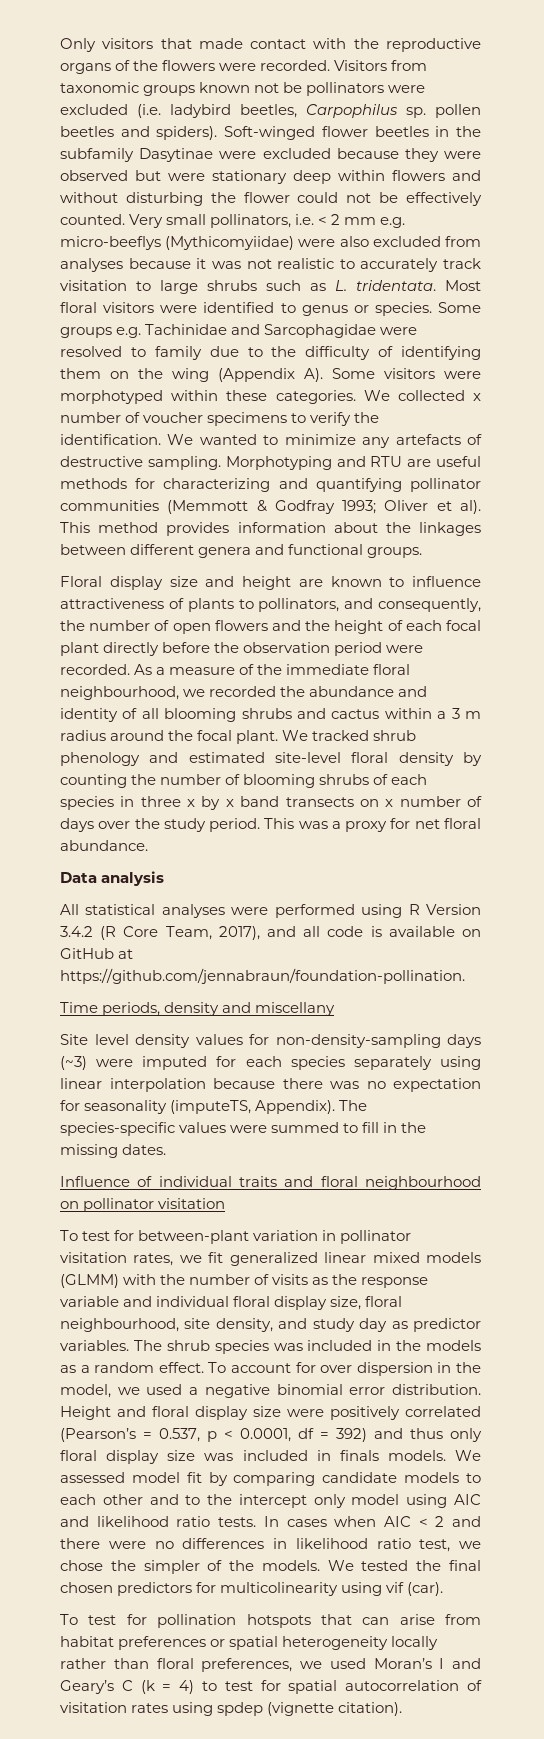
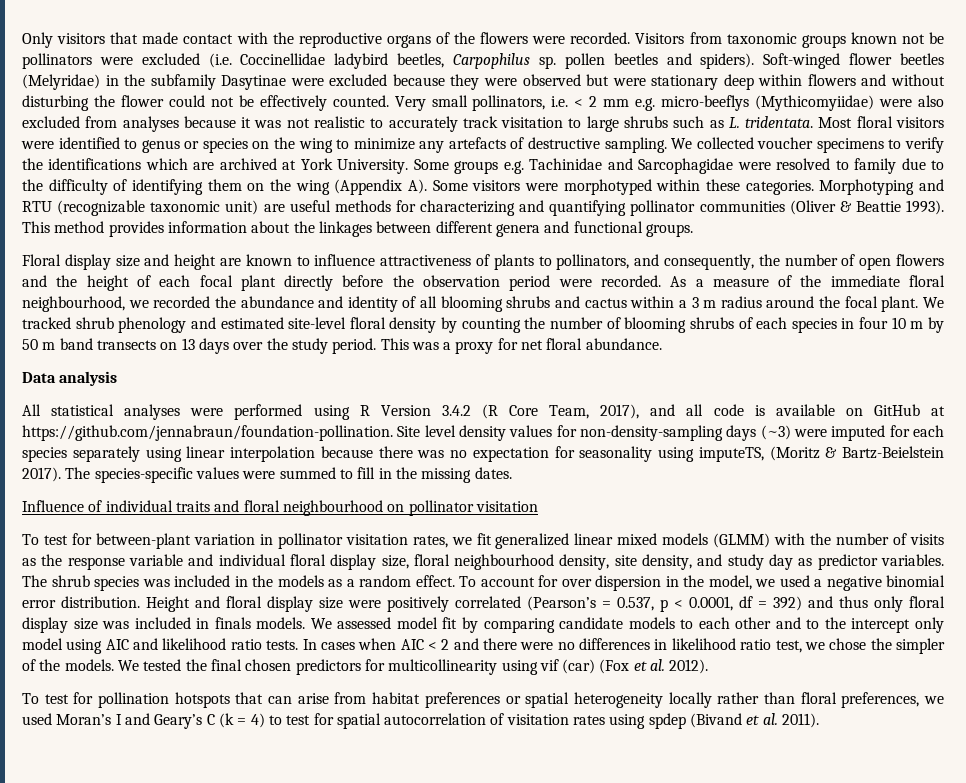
- Visitors from taxonomic groups known not be pollinators were excluded (i.e. ladybird beetles, Carpophilus sp. pollen beetles and spiders).
+ Visitors from taxonomic groups known not be pollinators were excluded (i.e. Coccinellidae ladybird beetles, Carpophilus sp. pollen beetles and spiders).
- Soft-winged flower beetles in the subfamily Dasytinae were excluded because they were observed but were stationary deep within flowers and without disturbing the flower could not be effectively counted.
+ Soft-winged flower beetles (Melyridae) in the subfamily Dasytinae were excluded because they were observed but were stationary deep within flowers and without disturbing the flower could not be effectively counted.
- Most floral visitors were identified to genus or species.
+ Most floral visitors were identified to genus or species on the wing to minimize any artefacts of destructive sampling. We collected voucher specimens to verify the identifications which are archived at York University.
- We collected x number of voucher specimens to verify the identification. We wanted to minimize any artefacts of destructive sampling. Morphotyping and RTU are useful methods for characterizing and quantifying pollinator communities (Memmott & Godfray 1993; Oliver et al).
+ Morphotyping and RTU (recognizable taxonomic unit) are useful methods for characterizing and quantifying pollinator communities (Oliver & Beattie 1993).
- We tracked shrub phenology and estimated site-level floral density by counting the number of blooming shrubs of each species in three x by x band transects on x number of days over the study period.
+ We tracked shrub phenology and estimated site-level floral density by counting the number of blooming shrubs of each species in four 10 m by 50 m band transects on 13 days over the study period.
- All statistical analyses were performed using R Version 3.4.2 (R Core Team, 2017), and all code is available on GitHub at https://github.com/jennabraun/foundation-pollination.
- Time periods, density and miscellany
- Site level density values for non-density-sampling days (~3) were imputed for each species separately using linear interpolation because there was no expectation for seasonality (imputeTS, Appendix).
+ All statistical analyses were performed using R Version 3.4.2 (R Core Team, 2017), and all code is available on GitHub at https://github.com/jennabraun/foundation-pollination. Site level density values for non-density-sampling days (~3) were imputed for each species separately using linear interpolation because there was no expectation for seasonality using imputeTS, (Moritz & Bartz-Beielstein 2017).
- To test for between-plant variation in pollinator visitation rates, we fit generalized linear mixed models (GLMM) with the number of visits as the response variable and individual floral display size, floral neighbourhood, site density, and study day as predictor variables.
+ To test for between-plant variation in pollinator visitation rates, we fit generalized linear mixed models (GLMM) with the number of visits as the response variable and individual floral display size, floral neighbourhood density, site density, and study day as predictor variables.
- We tested the final chosen predictors for multicolinearity using vif (car).
+ We tested the final chosen predictors for multicollinearity using vif (car) (Fox et al. 2012).
- To test for pollination hotspots that can arise from habitat preferences or spatial heterogeneity locally rather than floral preferences, we used Moran’s I and Geary’s C (k = 4) to test for spatial autocorrelation of visitation rates using spdep (vignette citation).
+ To test for pollination hotspots that can arise from habitat preferences or spatial heterogeneity locally rather than floral preferences, we used Moran’s I and Geary’s C (k = 4) to test for spatial autocorrelation of visitation rates using spdep (Bivand et al. 2011).

